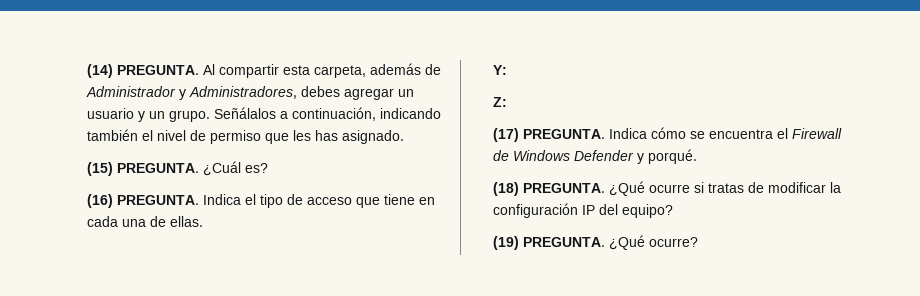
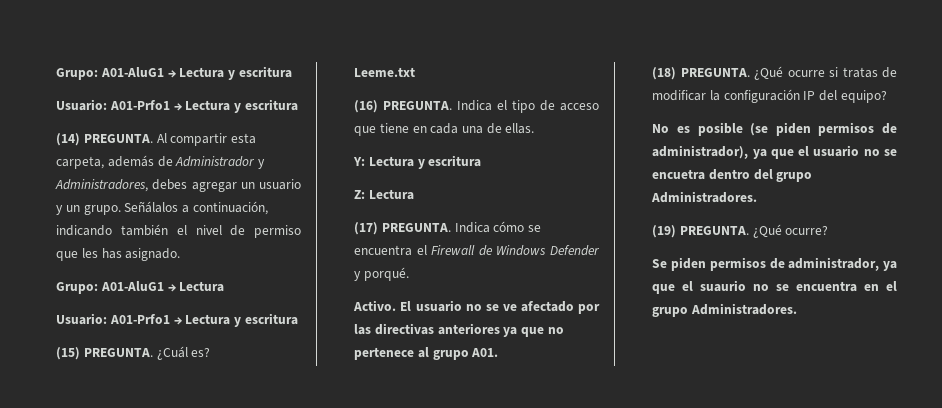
+ Grupo: A01-AluG1 → Lectura y escritura
+ Usuario: A01-Prfo1 → Lectura y escritura
  Señálalos a continuación, indicando también el nivel de permiso que les has asignado.
+ Grupo: A01-AluG1 → Lectura
+ Usuario: A01-Prfo1 → Lectura y escritura
+ Leeme.txt
- Y:
+ Y: Lectura y escritura
- Z:
+ Z: Lectura
+ Activo. El usuario no se ve afectado por las directivas anteriores ya que no pertenece al grupo A01.
+ No es posible (se piden permisos de administrador), ya que el usuario no se encuetra dentro del grupo Administradores.
  (19) PREGUNTA. ¿Qué ocurre?
+ Se piden permisos de administrador, ya que el suaurio no se encuentra en el grupo Administradores.

